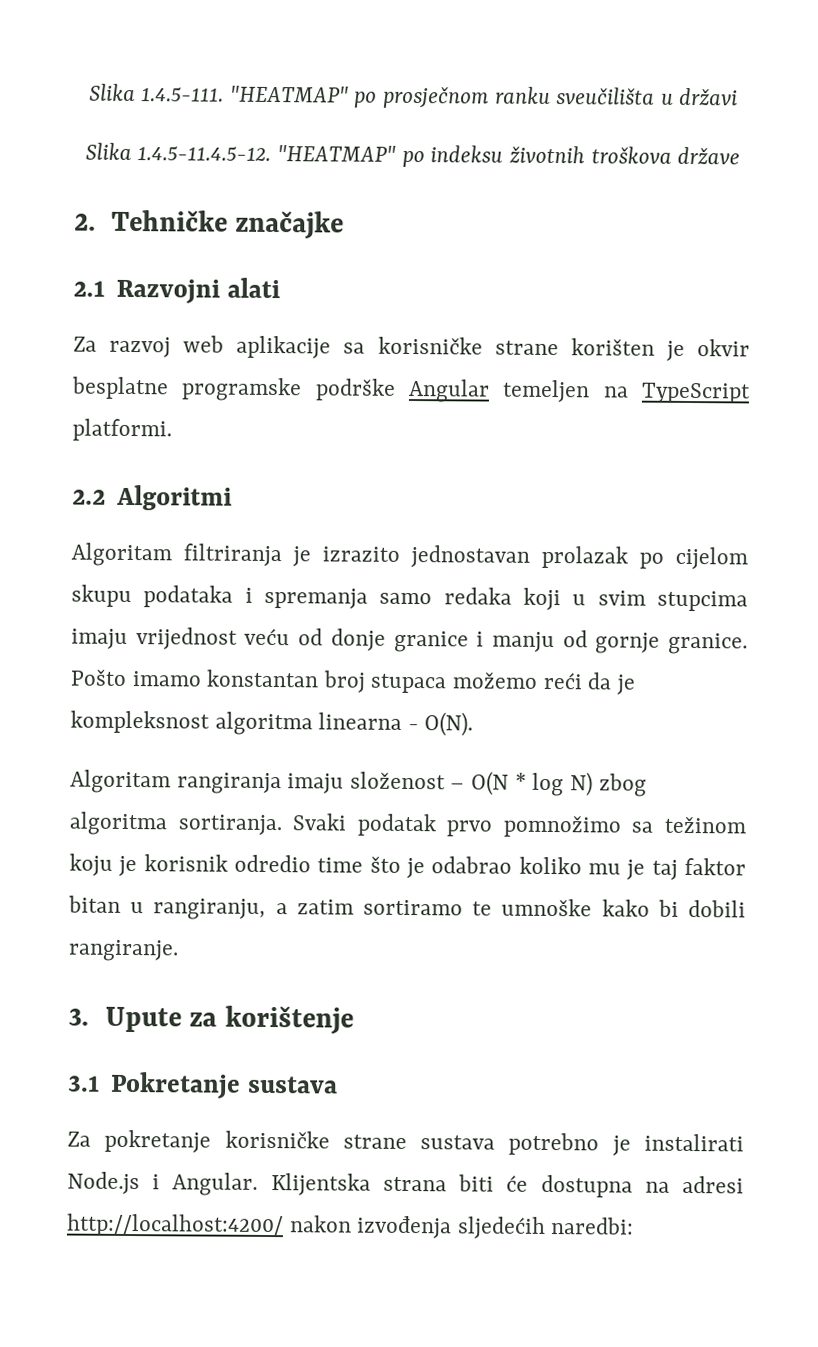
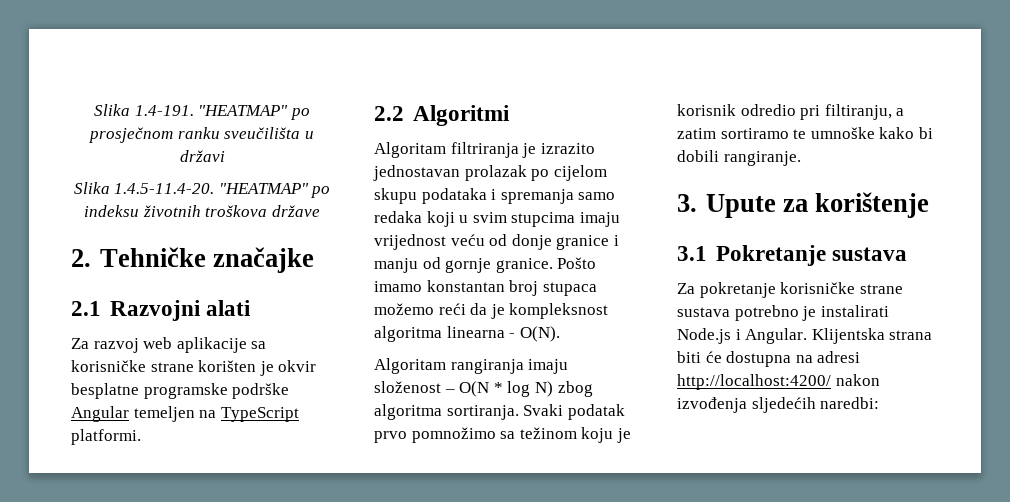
- Slika 1.4.5-111. "HEATMAP" po prosječnom ranku sveučilišta u državi
+ Slika 1.4-191. "HEATMAP" po prosječnom ranku sveučilišta u državi
- Slika 1.4.5-11.4.5-12. "HEATMAP" po indeksu životnih troškova države
+ Slika 1.4.5-11.4-20. "HEATMAP" po indeksu životnih troškova države
- Svaki podatak prvo pomnožimo sa težinom koju je korisnik odredio time što je odabrao koliko mu je taj faktor bitan u rangiranju, a zatim sortiramo te umnoške kako bi dobili rangiranje.
+ Svaki podatak prvo pomnožimo sa težinom koju je korisnik odredio pri filtiranju, a zatim sortiramo te umnoške kako bi dobili rangiranje.

